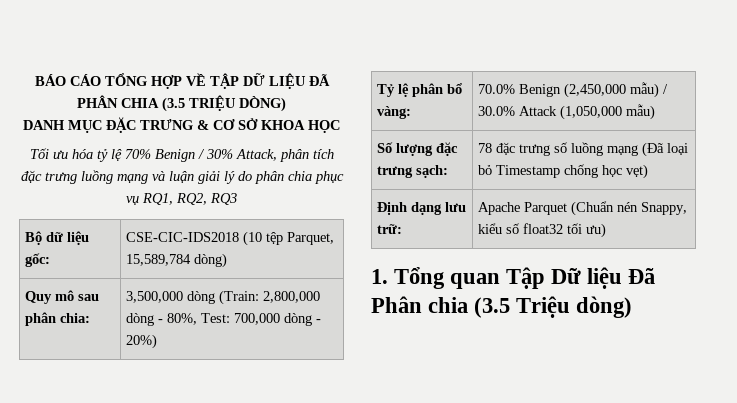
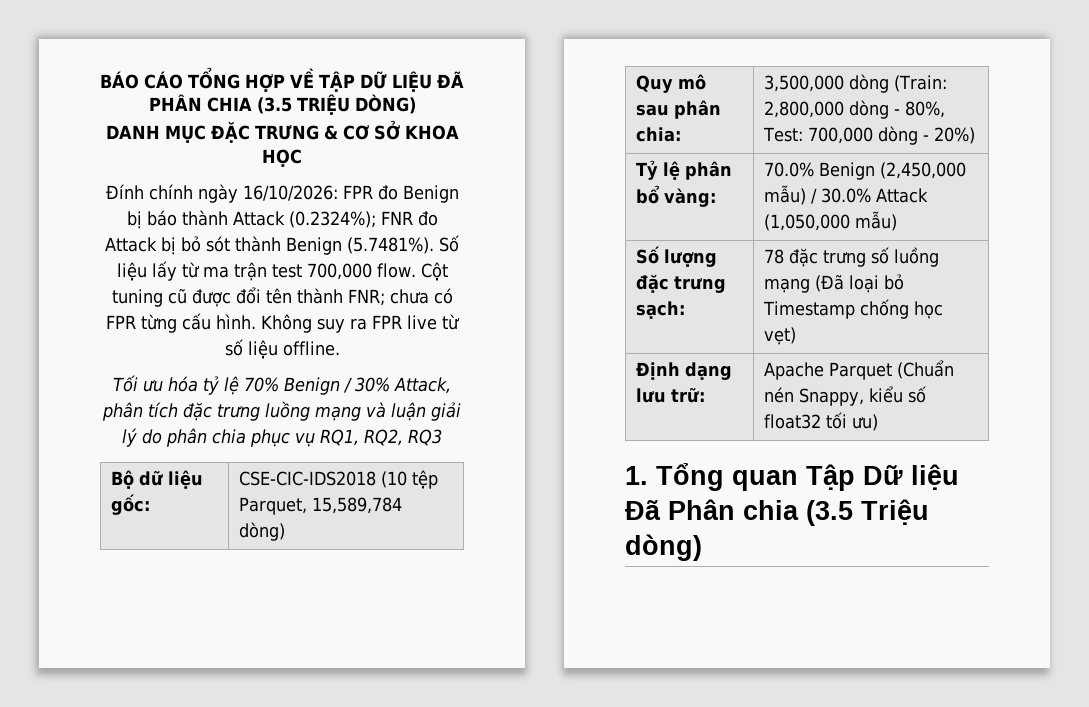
+ Đính chính ngày 16/10/2026: FPR đo Benign bị báo thành Attack (0.2324%); FNR đo Attack bị bỏ sót thành Benign (5.7481%). Số liệu lấy từ ma trận test 700,000 flow. Cột tuning cũ được đổi tên thành FNR; chưa có FPR từng cấu hình. Không suy ra FPR live từ số liệu offline.

